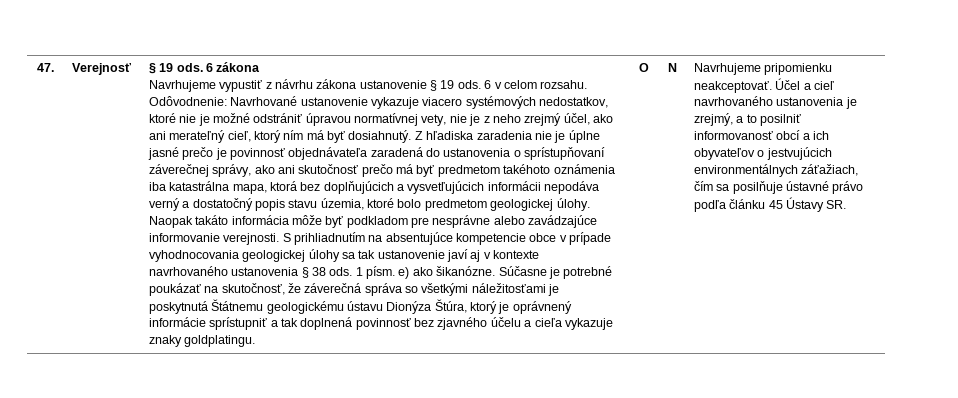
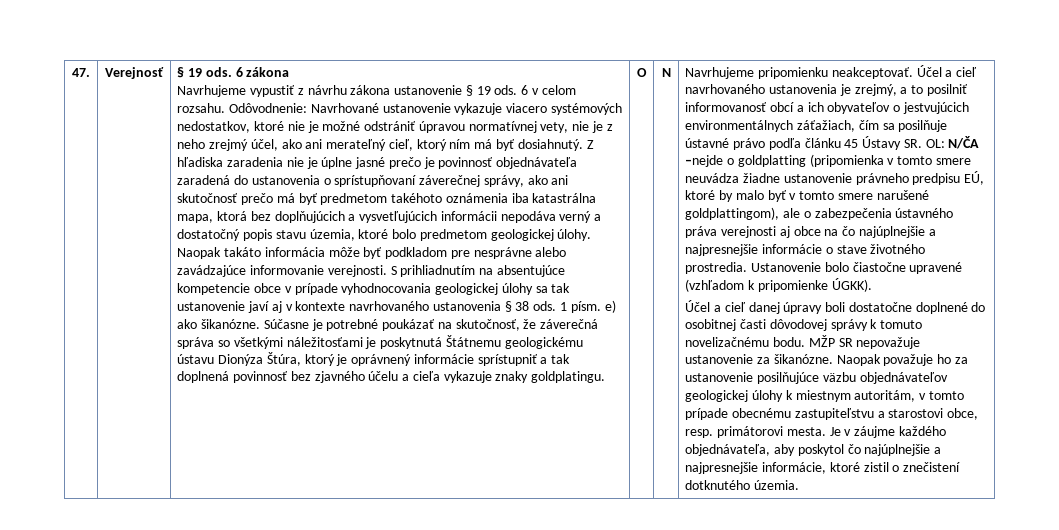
- Účel a cieľ navrhovaného ustanovenia je zrejmý, a to posilniť informovanosť obcí a ich obyvateľov o jestvujúcich environmentálnych záťažiach, čím sa posilňuje ústavné právo podľa článku 45 Ústavy SR.
+ Účel a cieľ navrhovaného ustanovenia je zrejmý, a to posilniť informovanosť obcí a ich obyvateľov o jestvujúcich environmentálnych záťažiach, čím sa posilňuje ústavné právo podľa článku 45 Ústavy SR. OL: N/ČA –nejde o goldplatting (pripomienka v tomto smere neuvádza žiadne ustanovenie právneho predpisu EÚ, ktoré by malo byť v tomto smere narušené goldplattingom), ale o zabezpečenia ústavného práva verejnosti aj obce na čo najúplnejšie a najpresnejšie informácie o stave životného prostredia. Ustanovenie bolo čiastočne upravené (vzhľadom k pripomienke ÚGKK).
+ Účel a cieľ danej úpravy boli dostatočne doplnené do osobitnej časti dôvodovej správy k tomuto novelizačnému bodu. MŽP SR nepovažuje ustanovenie za šikanózne. Naopak považuje ho za ustanovenie posilňujúce väzbu objednávateľov geologickej úlohy k miestnym autoritám, v tomto prípade obecnému zastupiteľstvu a starostovi obce, resp. primátorovi mesta. Je v záujme každého objednávateľa, aby poskytol čo najúplnejšie a najpresnejšie informácie, ktoré zistil o znečistení dotknutého územia.

